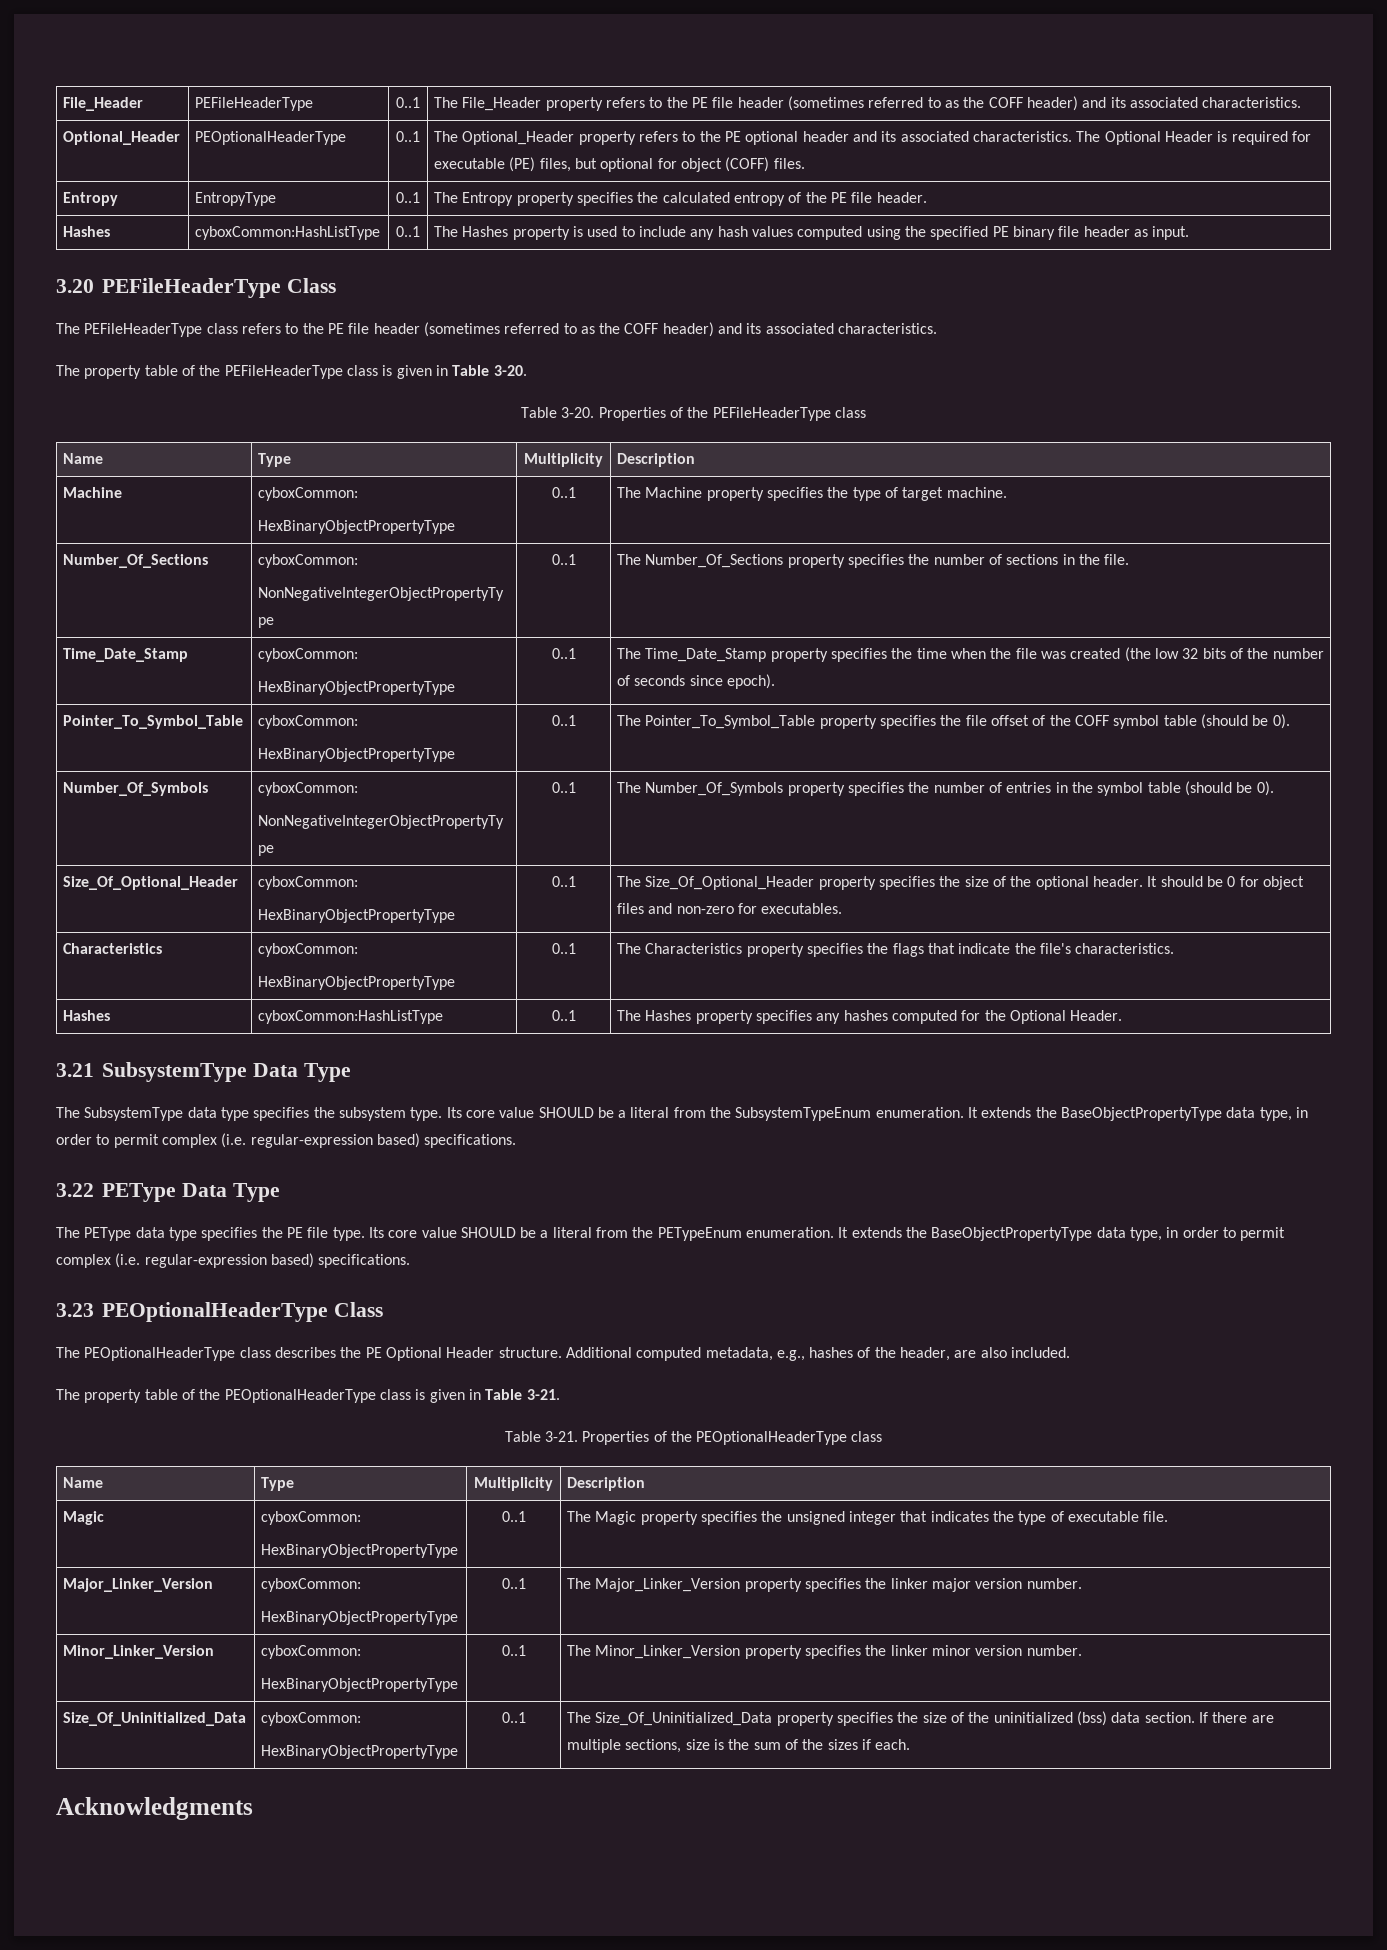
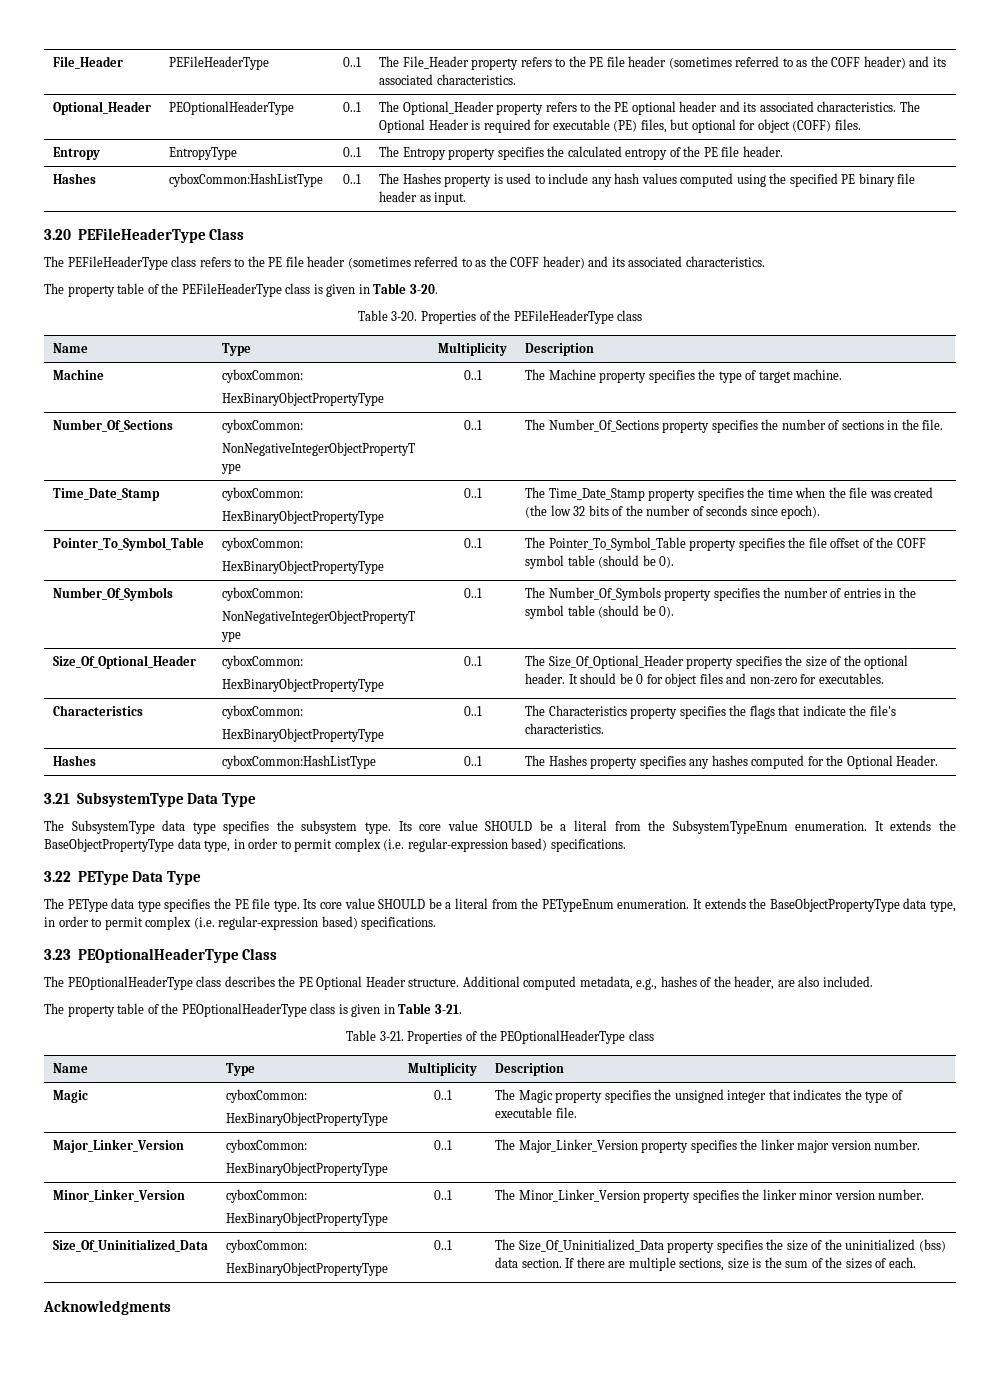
  Size_Of_Uninitialized_Data | cyboxCommon:
- HexBinaryObjectPropertyType | 0..1 | The Size_Of_Uninitialized_Data property specifies the size of the uninitialized (bss) data section. If there are multiple sections, size is the sum of the sizes if each.
+ HexBinaryObjectPropertyType | 0..1 | The Size_Of_Uninitialized_Data property specifies the size of the uninitialized (bss) data section. If there are multiple sections, size is the sum of the sizes of each.

